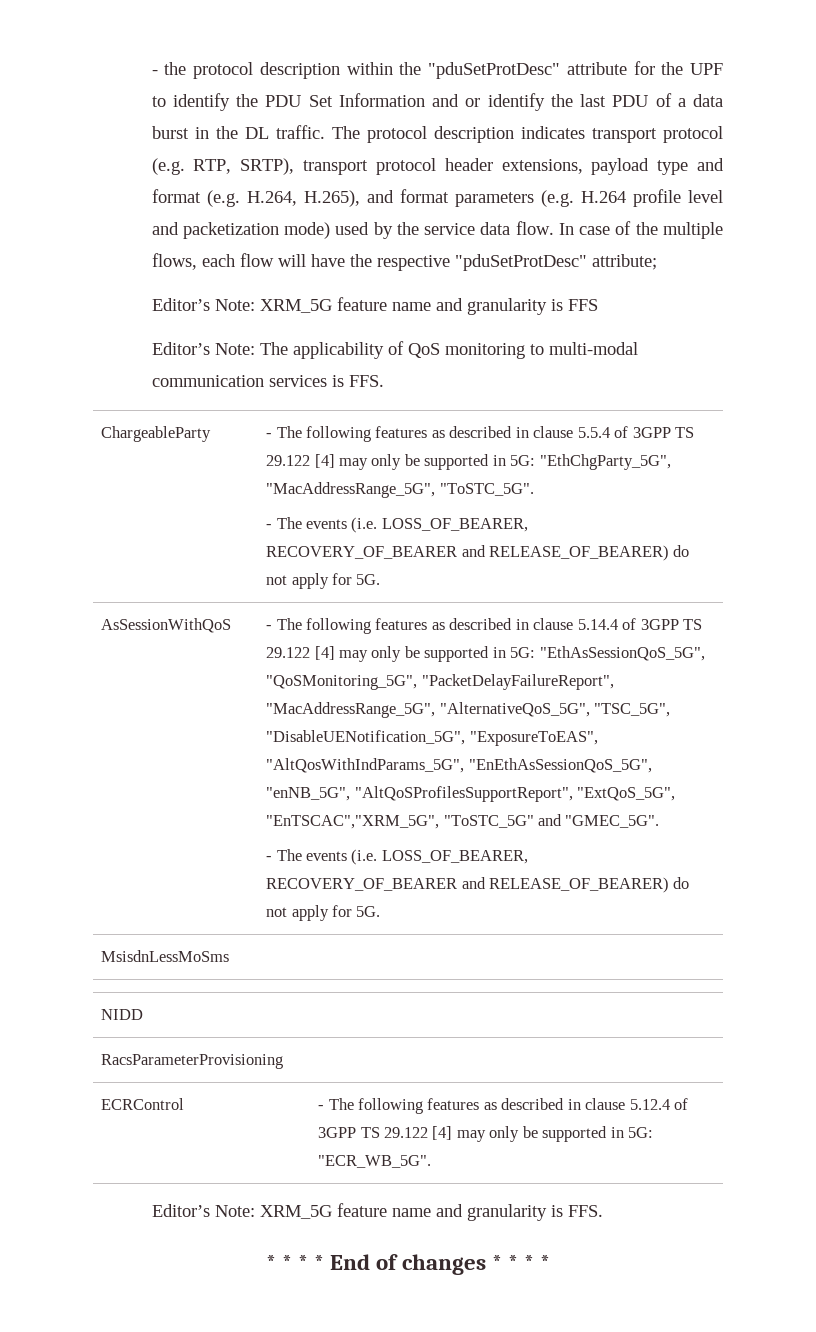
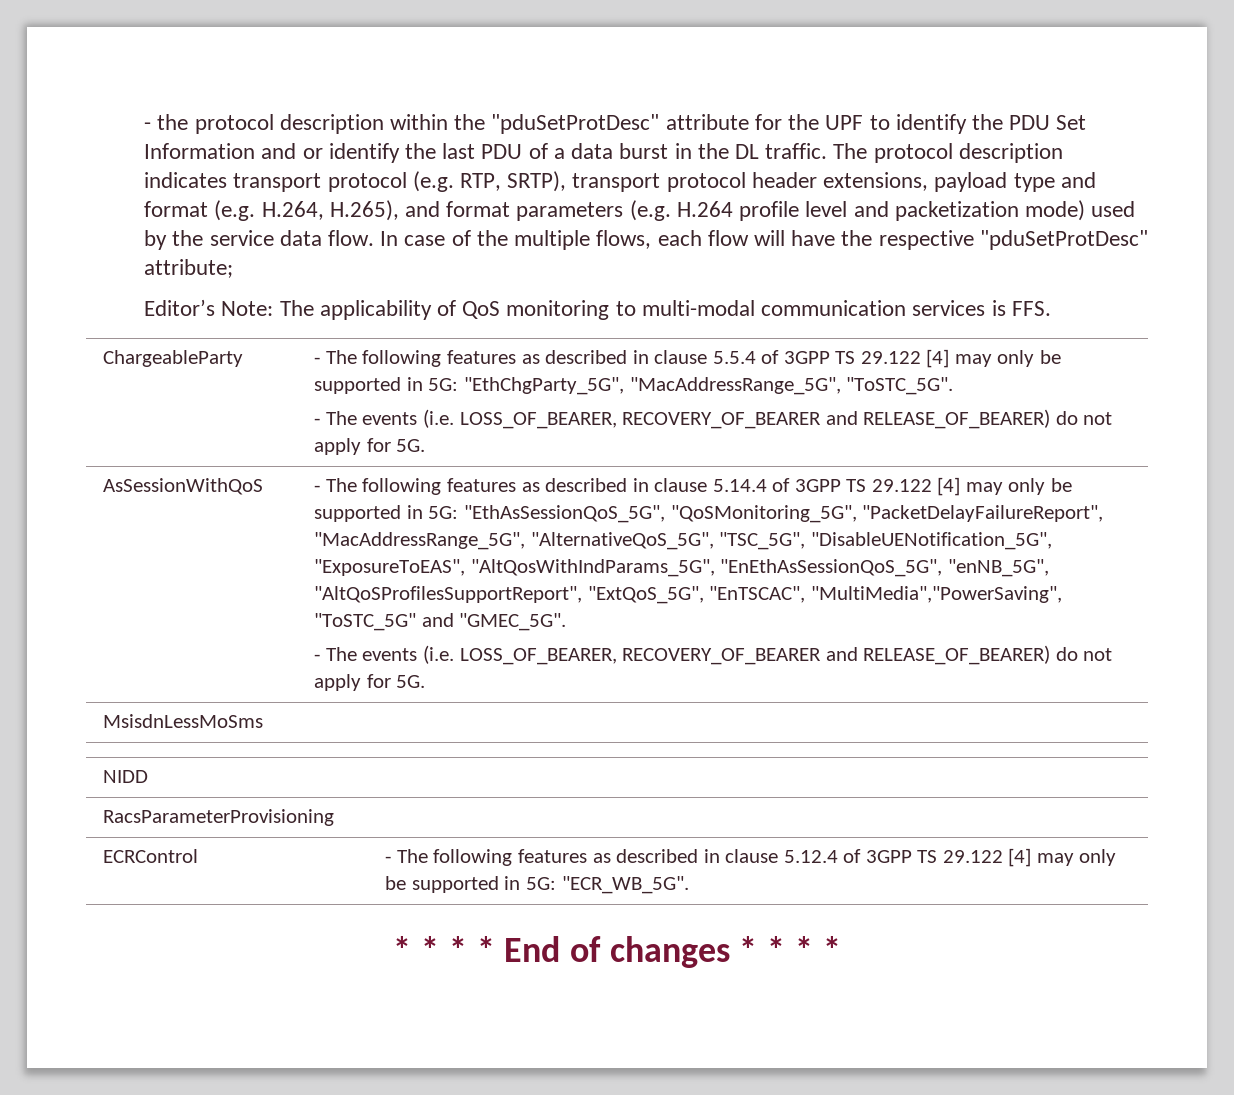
- Editor’s Note: XRM_5G feature name and granularity is FFS
- - The following features as described in clause 5.14.4 of 3GPP TS 29.122 [4] may only be supported in 5G: "EthAsSessionQoS_5G", "QoSMonitoring_5G", "PacketDelayFailureReport", "MacAddressRange_5G", "AlternativeQoS_5G", "TSC_5G", "DisableUENotification_5G", "ExposureToEAS", "AltQosWithIndParams_5G", "EnEthAsSessionQoS_5G", "enNB_5G", "AltQoSProfilesSupportReport", "ExtQoS_5G", "EnTSCAC","XRM_5G", "ToSTC_5G" and "GMEC_5G".
+ - The following features as described in clause 5.14.4 of 3GPP TS 29.122 [4] may only be supported in 5G: "EthAsSessionQoS_5G", "QoSMonitoring_5G", "PacketDelayFailureReport", "MacAddressRange_5G", "AlternativeQoS_5G", "TSC_5G", "DisableUENotification_5G", "ExposureToEAS", "AltQosWithIndParams_5G", "EnEthAsSessionQoS_5G", "enNB_5G", "AltQoSProfilesSupportReport", "ExtQoS_5G", "EnTSCAC", "MultiMedia","PowerSaving", "ToSTC_5G" and "GMEC_5G".
- Editor’s Note: XRM_5G feature name and granularity is FFS.

